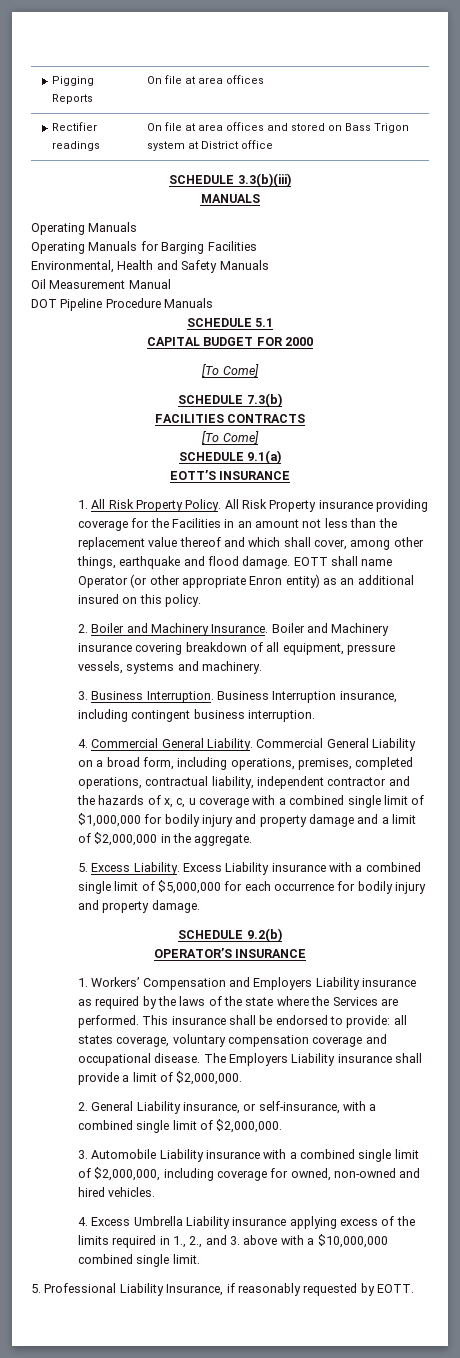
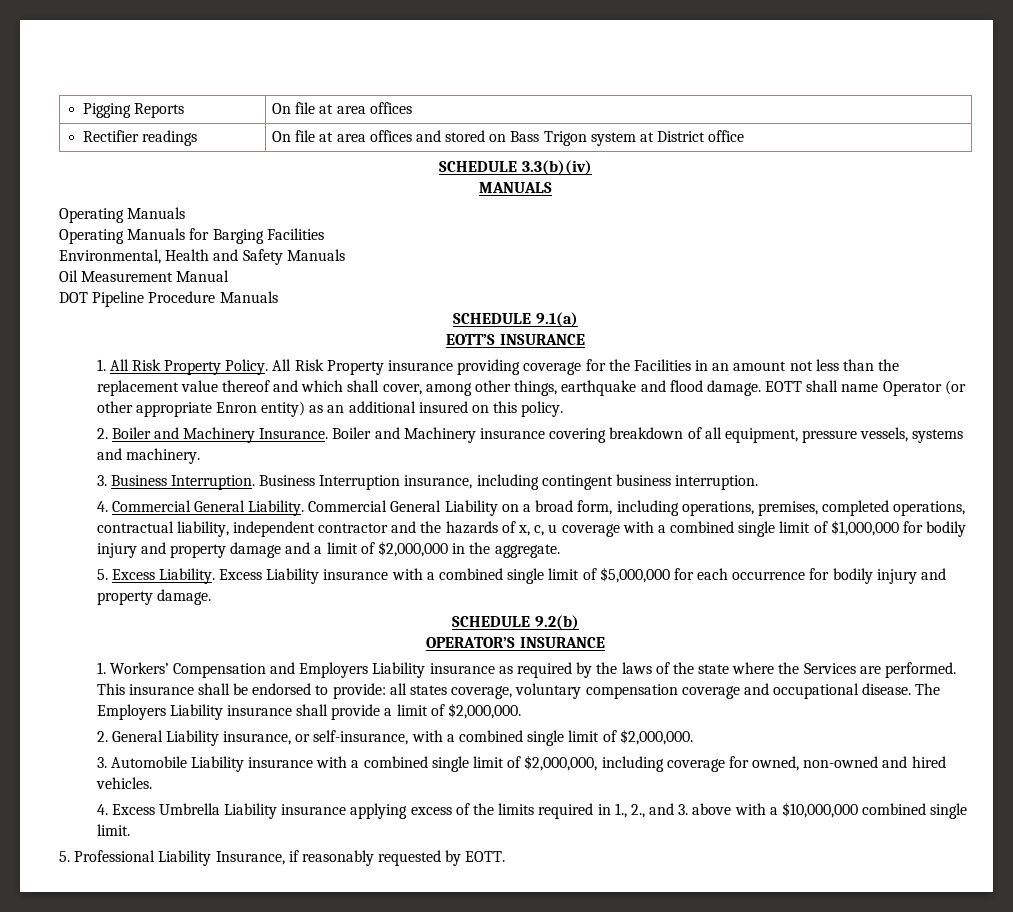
- SCHEDULE 3.3(b)(iii)
+ SCHEDULE 3.3(b)(iv)
- SCHEDULE 5.1
- CAPITAL BUDGET FOR 2000
- [To Come]
- SCHEDULE 7.3(b)
- FACILITIES CONTRACTS
- [To Come]

